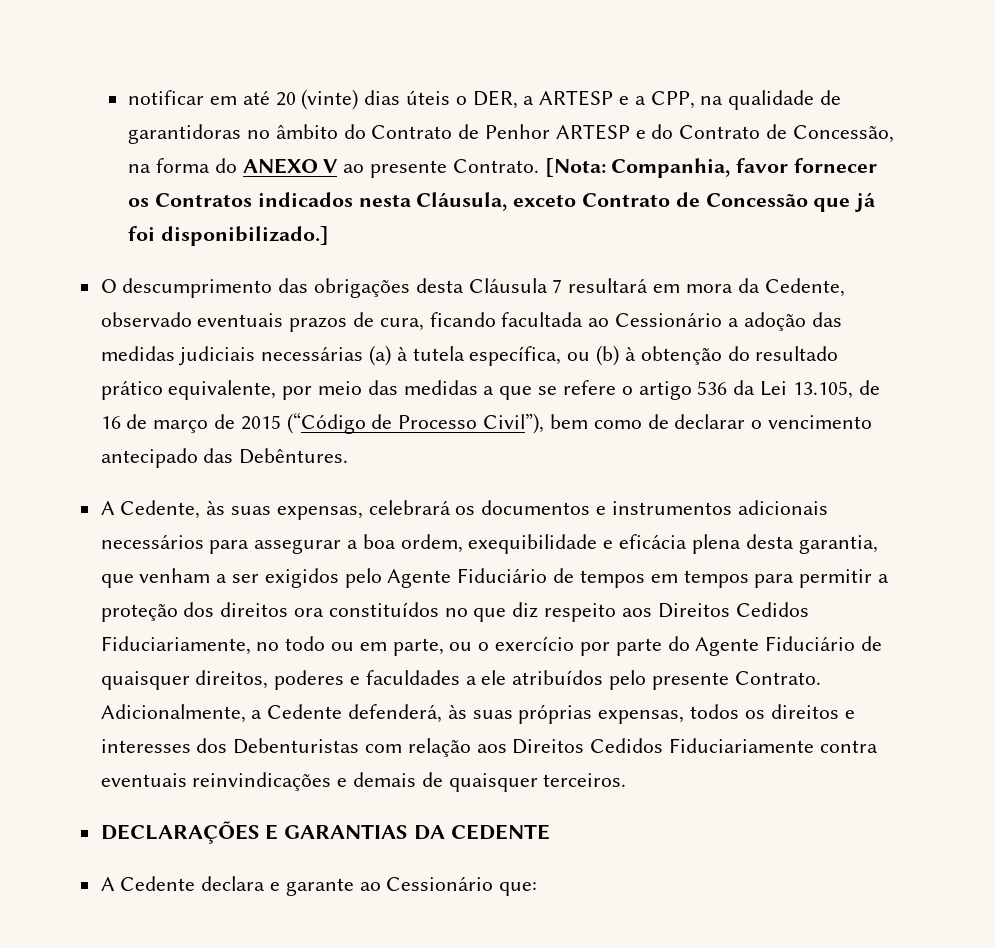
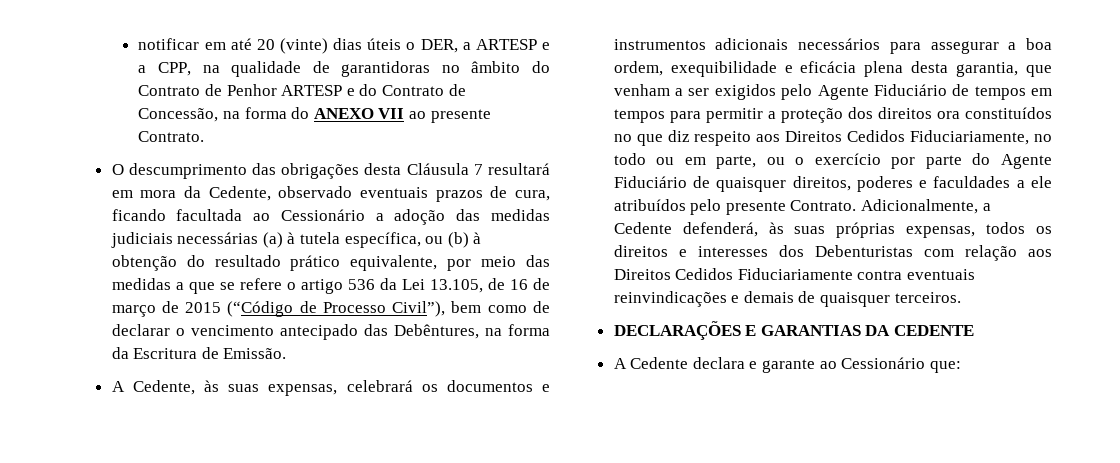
- notificar em até 20 (vinte) dias úteis o DER, a ARTESP e a CPP, na qualidade de garantidoras no âmbito do Contrato de Penhor ARTESP e do Contrato de Concessão, na forma do ANEXO V ao presente Contrato. [Nota: Companhia, favor fornecer os Contratos indicados nesta Cláusula, exceto Contrato de Concessão que já foi disponibilizado.]
+ notificar em até 20 (vinte) dias úteis o DER, a ARTESP e a CPP, na qualidade de garantidoras no âmbito do Contrato de Penhor ARTESP e do Contrato de Concessão, na forma do ANEXO VII ao presente Contrato.
- O descumprimento das obrigações desta Cláusula 7 resultará em mora da Cedente, observado eventuais prazos de cura, ficando facultada ao Cessionário a adoção das medidas judiciais necessárias (a) à tutela específica, ou (b) à obtenção do resultado prático equivalente, por meio das medidas a que se refere o artigo 536 da Lei 13.105, de 16 de março de 2015 (“Código de Processo Civil”), bem como de declarar o vencimento antecipado das Debêntures.
+ O descumprimento das obrigações desta Cláusula 7 resultará em mora da Cedente, observado eventuais prazos de cura, ficando facultada ao Cessionário a adoção das medidas judiciais necessárias (a) à tutela específica, ou (b) à obtenção do resultado prático equivalente, por meio das medidas a que se refere o artigo 536 da Lei 13.105, de 16 de março de 2015 (“Código de Processo Civil”), bem como de declarar o vencimento antecipado das Debêntures, na forma da Escritura de Emissão.

